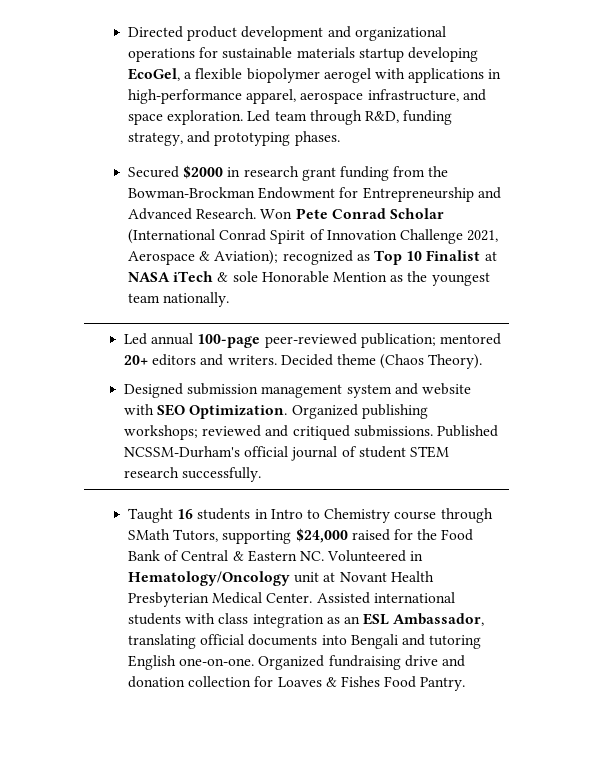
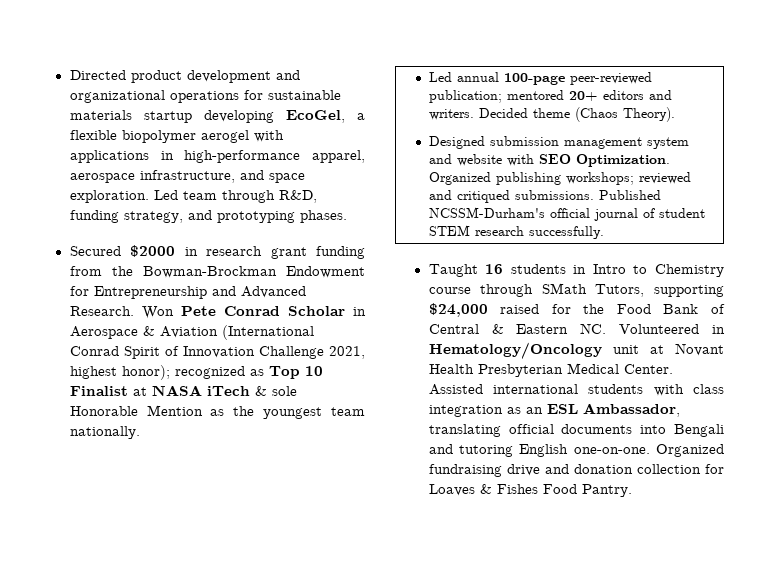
- Won Pete Conrad Scholar (International Conrad Spirit of Innovation Challenge 2021, Aerospace & Aviation); recognized as Top 10 Finalist at NASA iTech & sole Honorable Mention as the youngest team nationally.
+ Won Pete Conrad Scholar in Aerospace & Aviation (International Conrad Spirit of Innovation Challenge 2021, highest honor); recognized as Top 10 Finalist at NASA iTech & sole Honorable Mention as the youngest team nationally.

